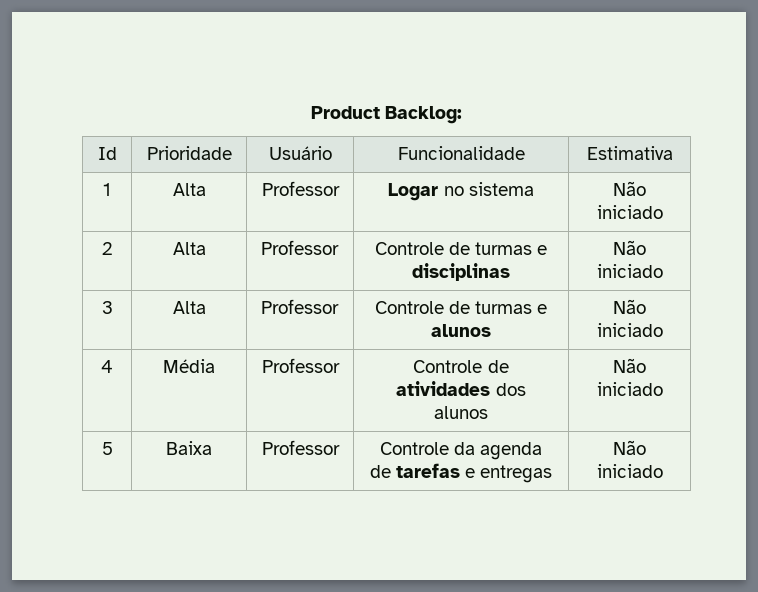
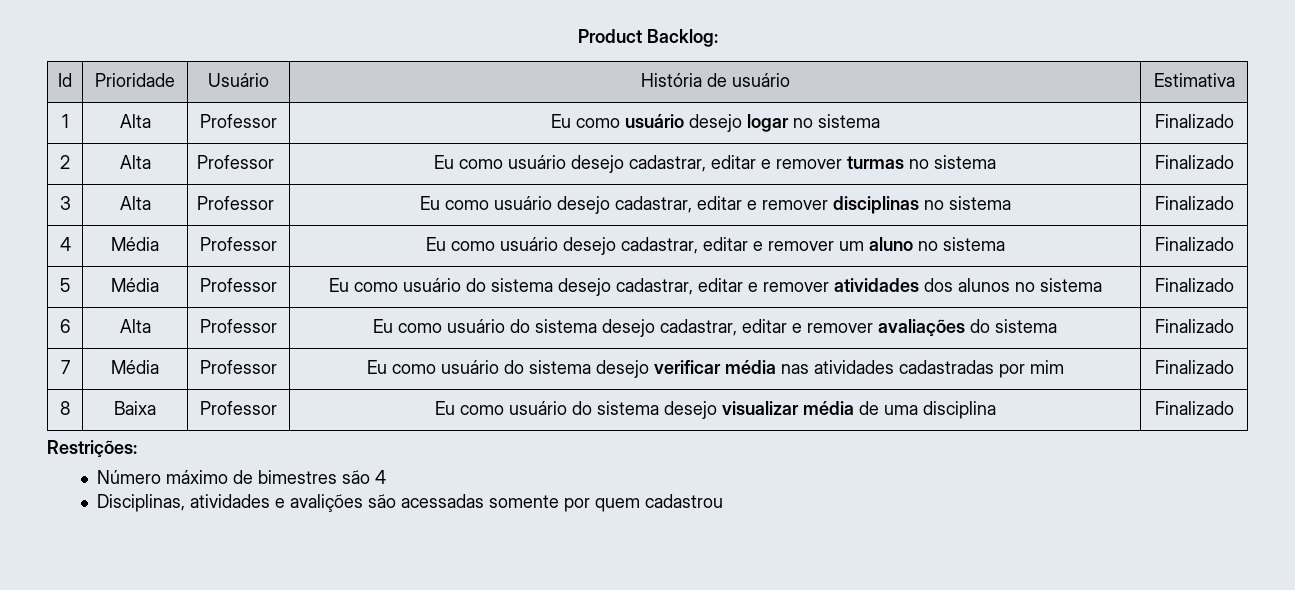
- Id | Prioridade | Usuário | Funcionalidade | Estimativa
+ Id | Prioridade | Usuário | História de usuário | Estimativa
- 1 | Alta | Professor | Logar no sistema | Não iniciado
+ 1 | Alta | Professor | Eu como usuário desejo logar no sistema | Finalizado
- 2 | Alta | Professor | Controle de turmas e disciplinas | Não iniciado
- 3 | Alta | Professor | Controle de turmas e alunos | Não iniciado
- 4 | Média | Professor | Controle de atividades dos alunos | Não iniciado
- 5 | Baixa | Professor | Controle da agenda de tarefas e entregas | Não iniciado
+ 2 | Alta | Professor | Eu como usuário desejo cadastrar, editar e remover turmas no sistema | Finalizado
+ 3 | Alta | Professor | Eu como usuário desejo cadastrar, editar e remover disciplinas no sistema | Finalizado
+ 4 | Média | Professor | Eu como usuário desejo cadastrar, editar e remover um aluno no sistema | Finalizado
+ 5 | Média | Professor | Eu como usuário do sistema desejo cadastrar, editar e remover atividades dos alunos no sistema | Finalizado
+ 6 | Alta | Professor | Eu como usuário do sistema desejo cadastrar, editar e remover avaliações do sistema | Finalizado
+ 7 | Média | Professor | Eu como usuário do sistema desejo verificar média nas atividades cadastradas por mim | Finalizado
+ 8 | Baixa | Professor | Eu como usuário do sistema desejo visualizar média de uma disciplina | Finalizado
+ Restrições:
+ Número máximo de bimestres são 4
+ Disciplinas, atividades e avalições são acessadas somente por quem cadastrou

